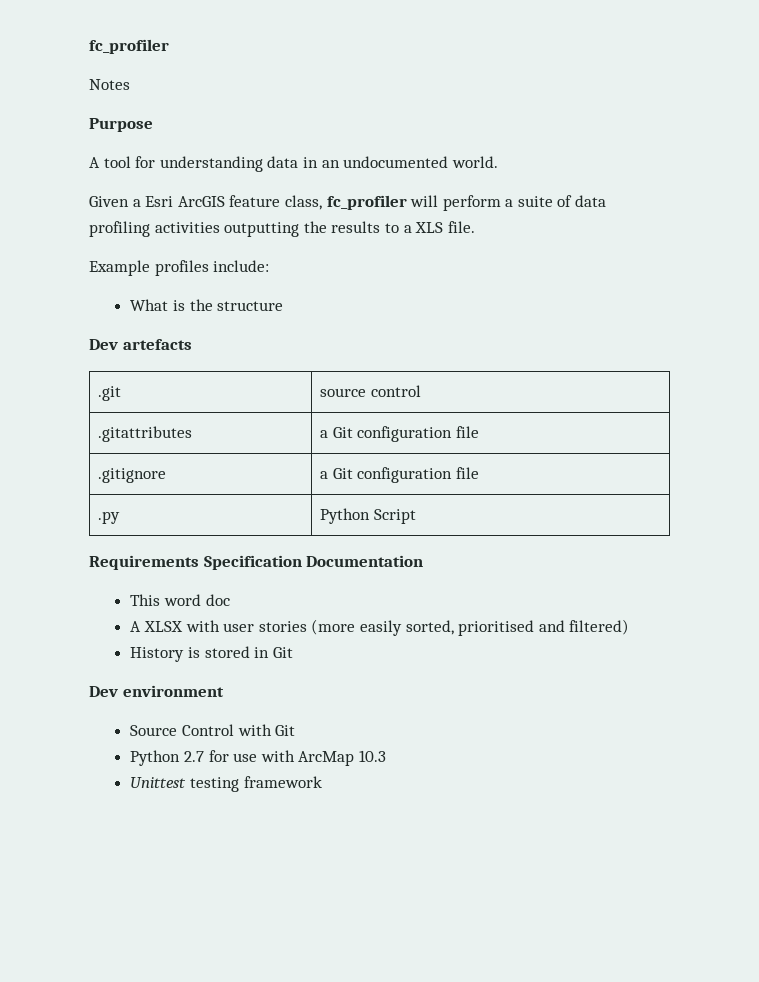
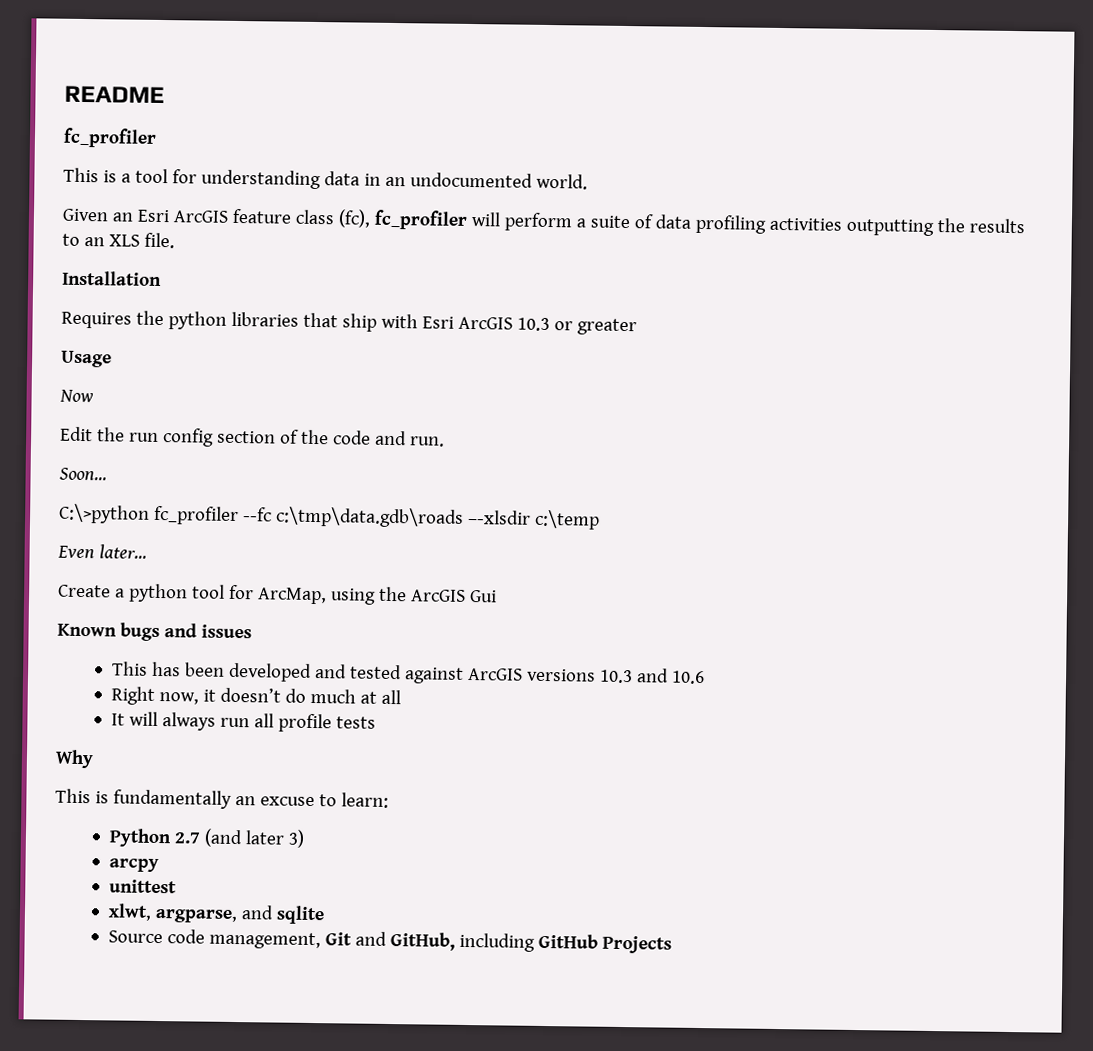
+ README
- Notes
- Purpose
- A tool for understanding data in an undocumented world.
+ This is a tool for understanding data in an undocumented world.
- Given a Esri ArcGIS feature class, fc_profiler will perform a suite of data profiling activities outputting the results to a XLS file.
+ Given an Esri ArcGIS feature class (fc), fc_profiler will perform a suite of data profiling activities outputting the results to an XLS file.
- Example profiles include:
- What is the structure
- Dev artefacts
- .git | source control
- .gitattributes | a Git configuration file
- .gitignore | a Git configuration file
- .py | Python Script
- Requirements Specification Documentation
- This word doc
- A XLSX with user stories (more easily sorted, prioritised and filtered)
- History is stored in Git
- Dev environment
- Source Control with Git
- Python 2.7 for use with ArcMap 10.3
- Unittest testing framework
+ Installation
+ Requires the python libraries that ship with Esri ArcGIS 10.3 or greater
+ Usage
+ Now
+ Edit the run config section of the code and run.
+ Soon…
+ C:\>python fc_profiler --fc c:\tmp\data.gdb\roads –-xlsdir c:\temp
+ Even later…
+ Create a python tool for ArcMap, using the ArcGIS Gui
+ Known bugs and issues
+ This has been developed and tested against ArcGIS versions 10.3 and 10.6
+ Right now, it doesn’t do much at all
+ It will always run all profile tests
+ Why
+ This is fundamentally an excuse to learn:
+ Python 2.7 (and later 3)
+ arcpy
+ unittest
+ xlwt, argparse, and sqlite
+ Source code management, Git and GitHub, including GitHub Projects

